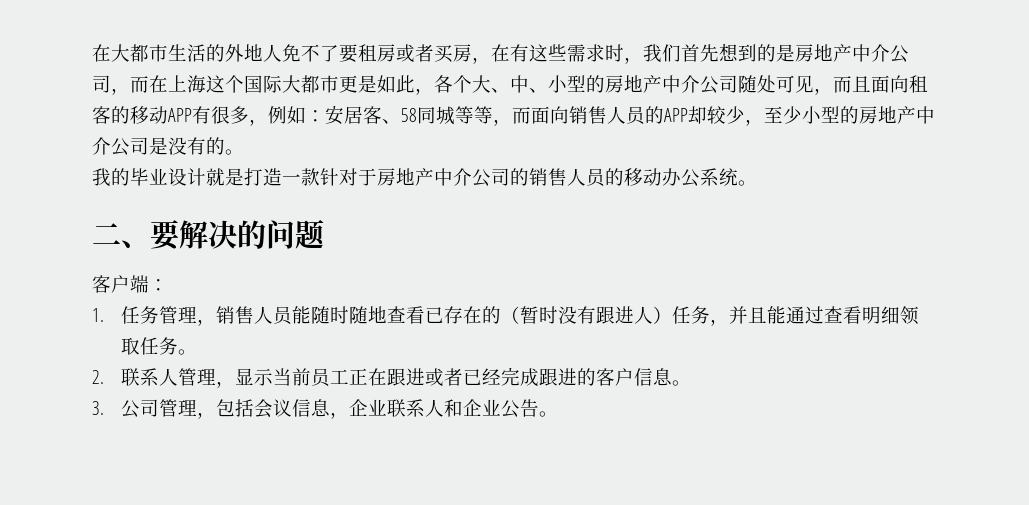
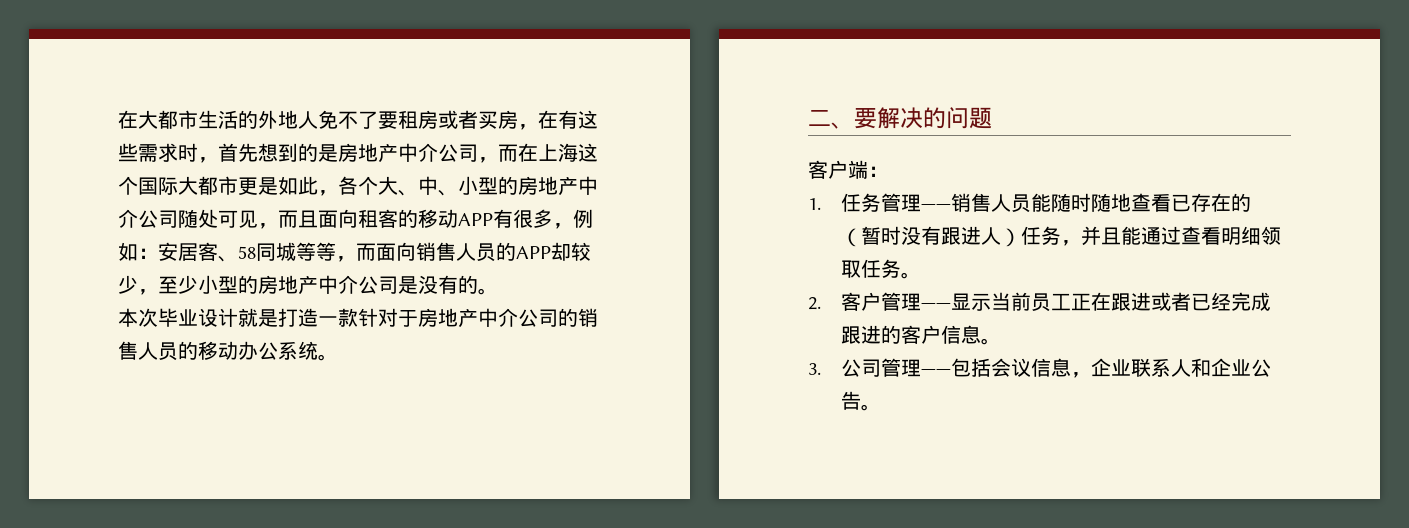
- 在大都市生活的外地人免不了要租房或者买房，在有这些需求时，我们首先想到的是房地产中介公司，而在上海这个国际大都市更是如此，各个大、中、小型的房地产中介公司随处可见，而且面向租客的移动APP有很多，例如：
+ 在大都市生活的外地人免不了要租房或者买房，在有这些需求时，首先想到的是房地产中介公司，而在上海这个国际大都市更是如此，各个大、中、小型的房地产中介公司随处可见，而且面向租客的移动APP有很多，例如：
- 我的毕业设计就是打造一款针对于房地产中介公司的销售人员的移动办公系统。
+ 本次毕业设计就是打造一款针对于房地产中介公司的销售人员的移动办公系统。
- 1.任务管理，销售人员能随时随地查看已存在的（暂时没有跟进人）任务，并且能通过查看明细领取任务。
+ 1.任务管理——销售人员能随时随地查看已存在的（暂时没有跟进人）任务，并且能通过查看明细领取任务。
- 2.联系人管理，显示当前员工正在跟进或者已经完成跟进的客户信息。
+ 2.客户管理——显示当前员工正在跟进或者已经完成跟进的客户信息。
- 3.公司管理，包括会议信息，企业联系人和企业公告。
+ 3.公司管理——包括会议信息，企业联系人和企业公告。

